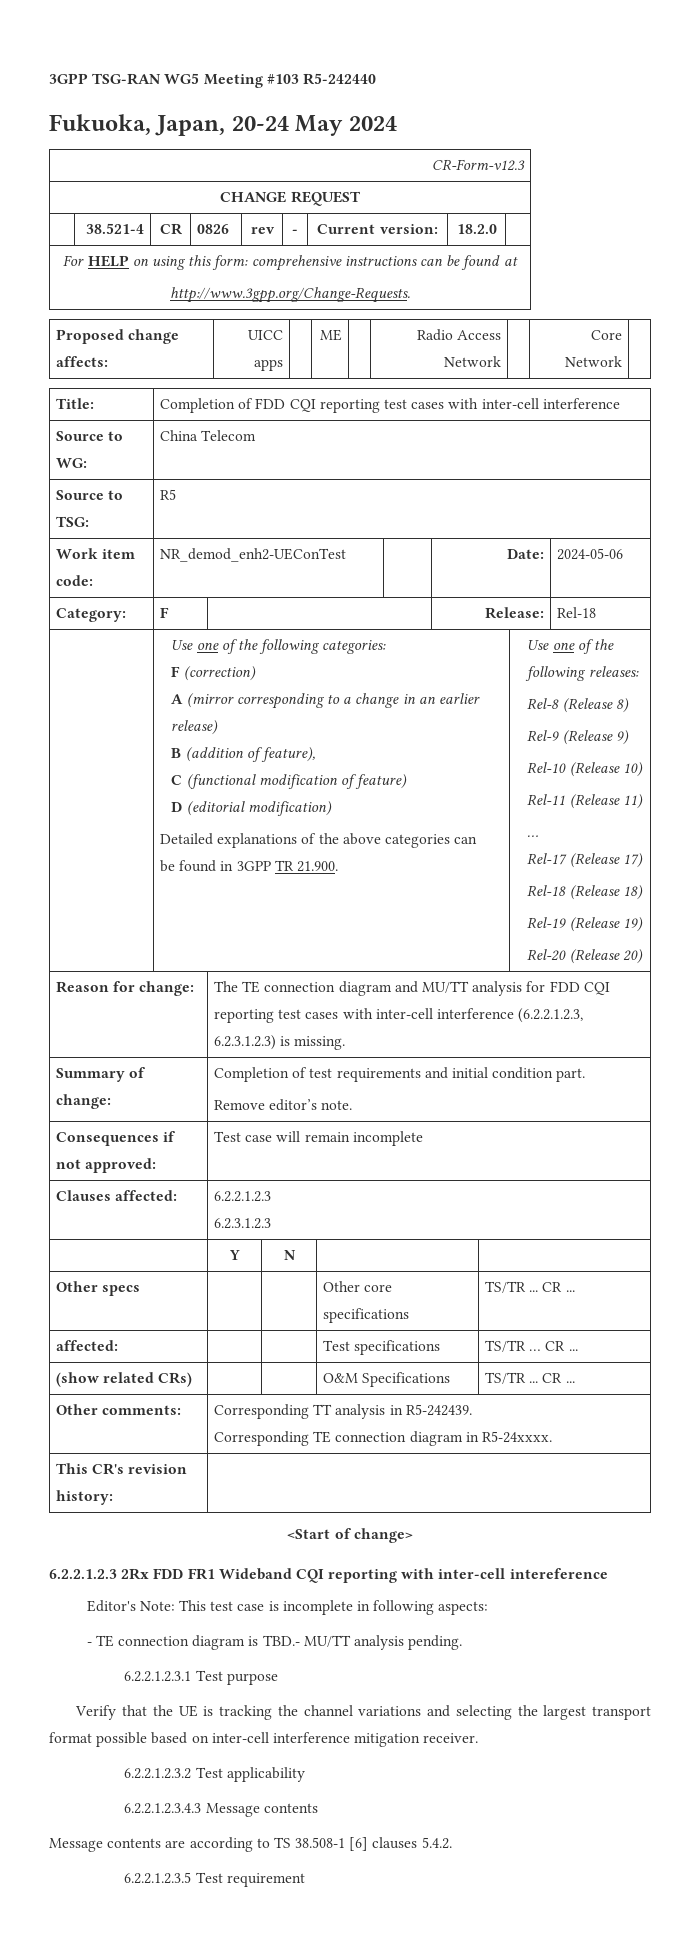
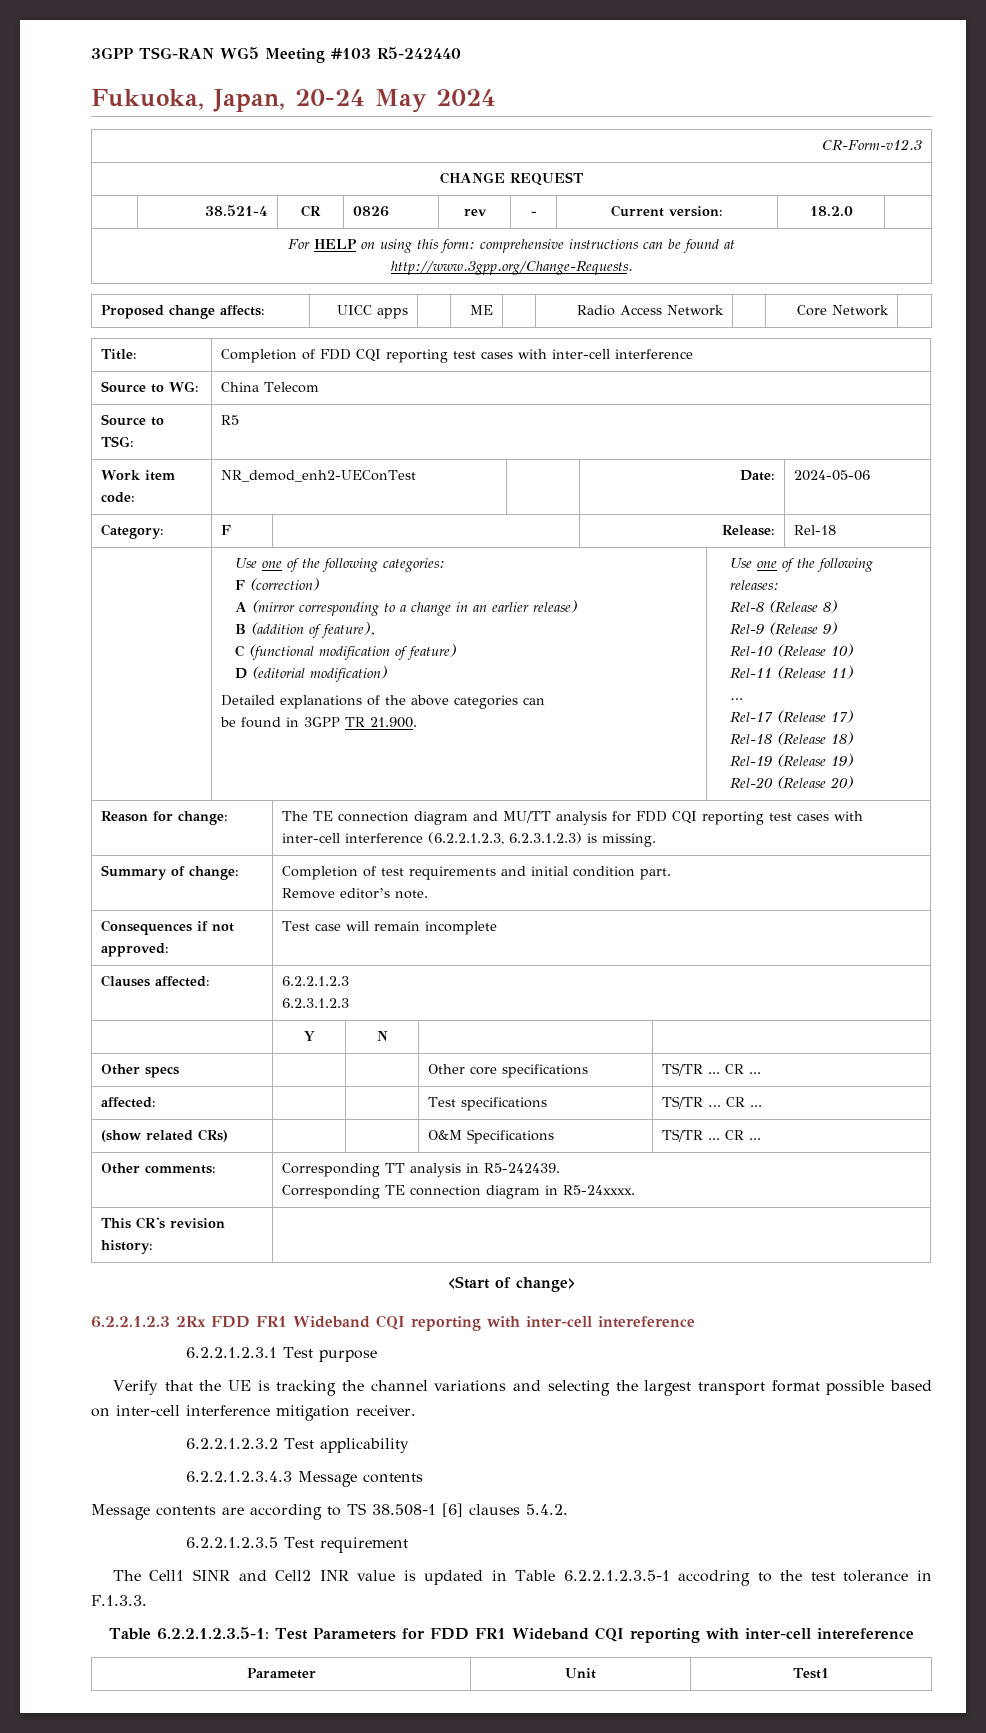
- Editor's Note: This test case is incomplete in following aspects:
- - TE connection diagram is TBD.- MU/TT analysis pending.
+ The Cell1 SINR and Cell2 INR value is updated in Table 6.2.2.1.2.3.5-1 accodring to the test tolerance in F.1.3.3.
+ Table 6.2.2.1.2.3.5-1: Test Parameters for FDD FR1 Wideband CQI reporting with inter-cell intereference
+ Parameter | Unit | Test1

